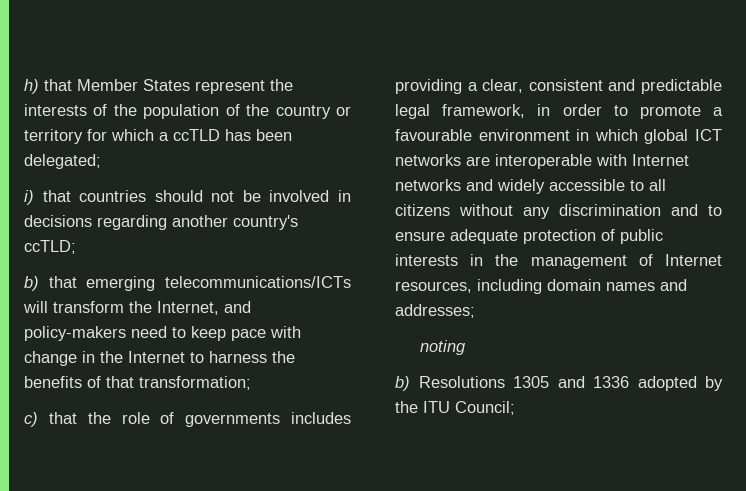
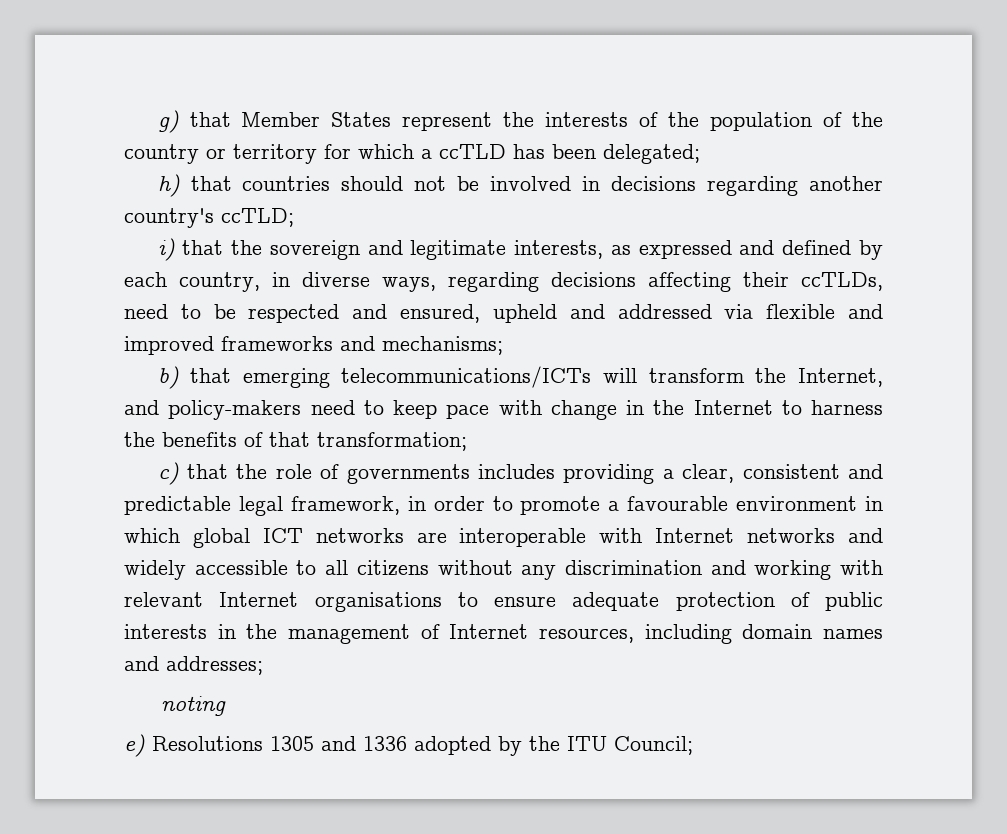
- h) that Member States represent the interests of the population of the country or territory for which a ccTLD has been delegated;
+ g) that Member States represent the interests of the population of the country or territory for which a ccTLD has been delegated;
- i) that countries should not be involved in decisions regarding another country's ccTLD;
+ h) that countries should not be involved in decisions regarding another country's ccTLD;
+ i) that the sovereign and legitimate interests, as expressed and defined by each country, in diverse ways, regarding decisions affecting their ccTLDs, need to be respected and ensured, upheld and addressed via flexible and improved frameworks and mechanisms;
- c) that the role of governments includes providing a clear, consistent and predictable legal framework, in order to promote a favourable environment in which global ICT networks are interoperable with Internet networks and widely accessible to all citizens without any discrimination and to ensure adequate protection of public interests in the management of Internet resources, including domain names and addresses;
+ c) that the role of governments includes providing a clear, consistent and predictable legal framework, in order to promote a favourable environment in which global ICT networks are interoperable with Internet networks and widely accessible to all citizens without any discrimination and working with relevant Internet organisations to ensure adequate protection of public interests in the management of Internet resources, including domain names and addresses;
- b) Resolutions 1305 and 1336 adopted by the ITU Council;
+ e) Resolutions 1305 and 1336 adopted by the ITU Council;

